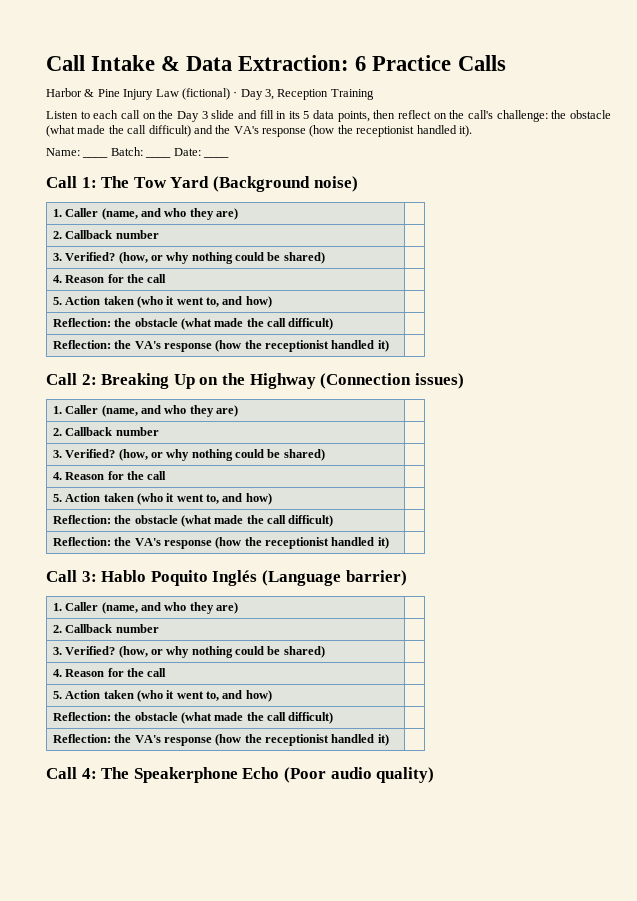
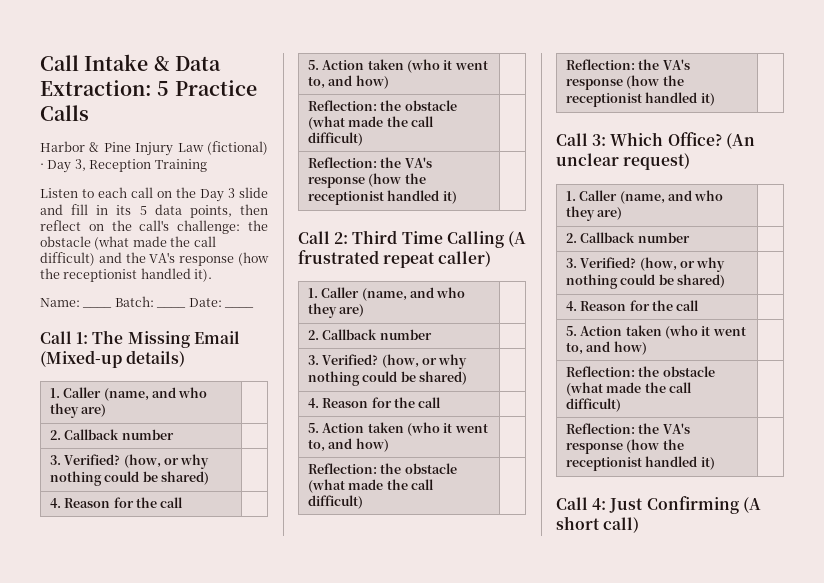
- Call Intake & Data Extraction: 6 Practice Calls
+ Call Intake & Data Extraction: 5 Practice Calls
- Call 1: The Tow Yard (Background noise)
+ Call 1: The Missing Email (Mixed-up details)
- Call 2: Breaking Up on the Highway (Connection issues)
+ Call 2: Third Time Calling (A frustrated repeat caller)
- Call 3: Hablo Poquito Inglés (Language barrier)
+ Call 3: Which Office? (An unclear request)
- Call 4: The Speakerphone Echo (Poor audio quality)
+ Call 4: Just Confirming (A short call)

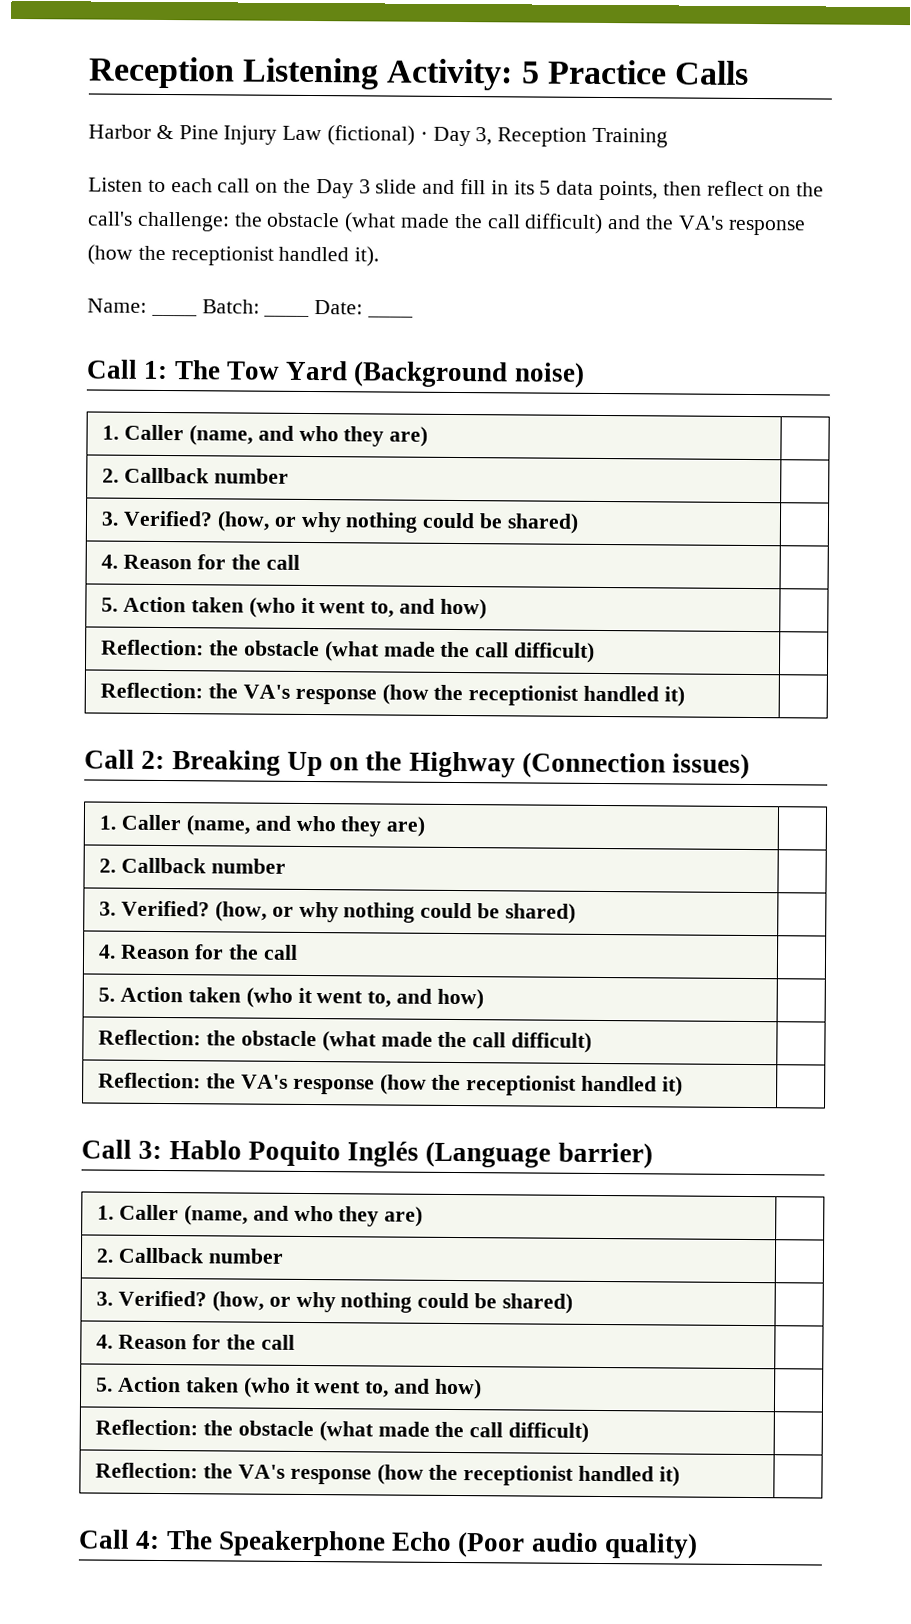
- Call Intake & Data Extraction: 5 Practice Calls
+ Reception Listening Activity: 5 Practice Calls
- Call 1: The Missing Email (Mixed-up details)
+ Call 1: The Tow Yard (Background noise)
- Call 2: Third Time Calling (A frustrated repeat caller)
+ Call 2: Breaking Up on the Highway (Connection issues)
- Call 3: Which Office? (An unclear request)
+ Call 3: Hablo Poquito Inglés (Language barrier)
- Call 4: Just Confirming (A short call)
+ Call 4: The Speakerphone Echo (Poor audio quality)

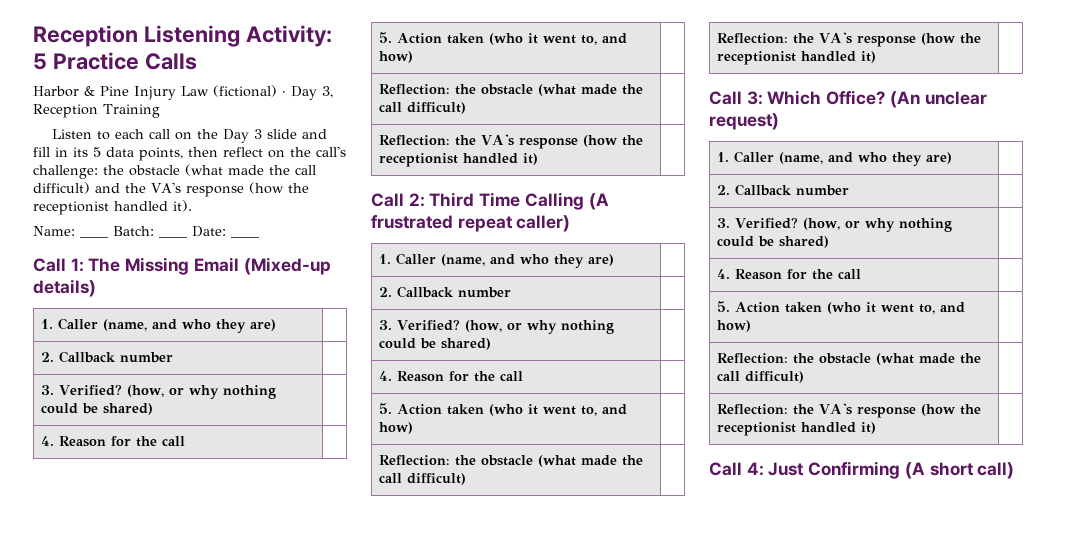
- Call 1: The Tow Yard (Background noise)
+ Call 1: The Missing Email (Mixed-up details)
- Call 2: Breaking Up on the Highway (Connection issues)
+ Call 2: Third Time Calling (A frustrated repeat caller)
- Call 3: Hablo Poquito Inglés (Language barrier)
+ Call 3: Which Office? (An unclear request)
- Call 4: The Speakerphone Echo (Poor audio quality)
+ Call 4: Just Confirming (A short call)

